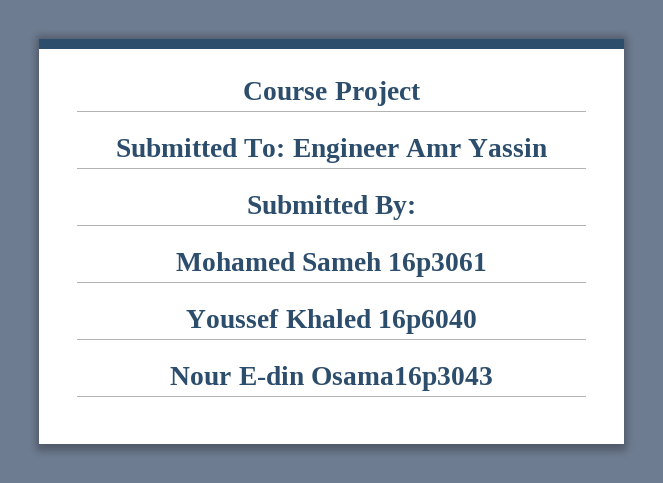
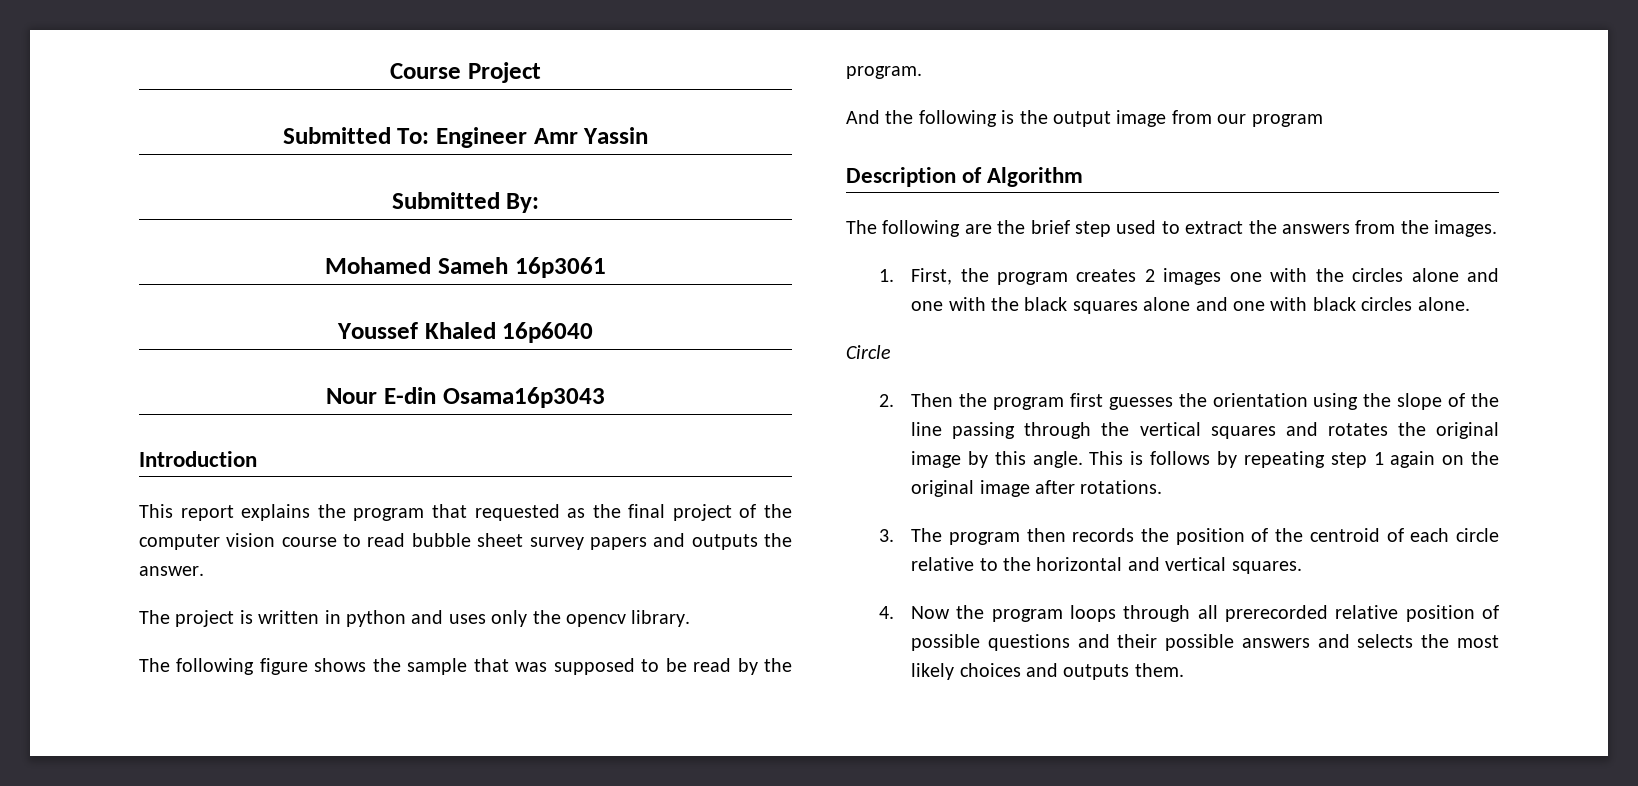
+ Introduction
+ This report explains the program that requested as the final project of the computer vision course to read bubble sheet survey papers and outputs the answer.
+ The project is written in python and uses only the opencv library.
+ The following figure shows the sample that was supposed to be read by the program.
+ And the following is the output image from our program
+ Description of Algorithm
+ The following are the brief step used to extract the answers from the images.
+ 1. First, the program creates 2 images one with the circles alone and one with the black squares alone and one with black circles alone.
+ Circle
+ 2. Then the program first guesses the orientation using the slope of the line passing through the vertical squares and rotates the original image by this angle. This is follows by repeating step 1 again on the original image after rotations.
+ 3. The program then records the position of the centroid of each circle relative to the horizontal and vertical squares.
+ 4. Now the program loops through all prerecorded relative position of possible questions and their possible answers and selects the most likely choices and outputs them.

